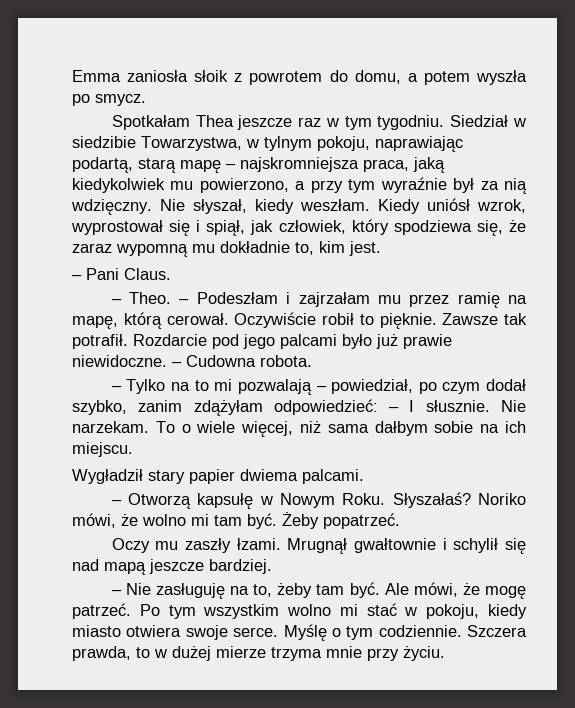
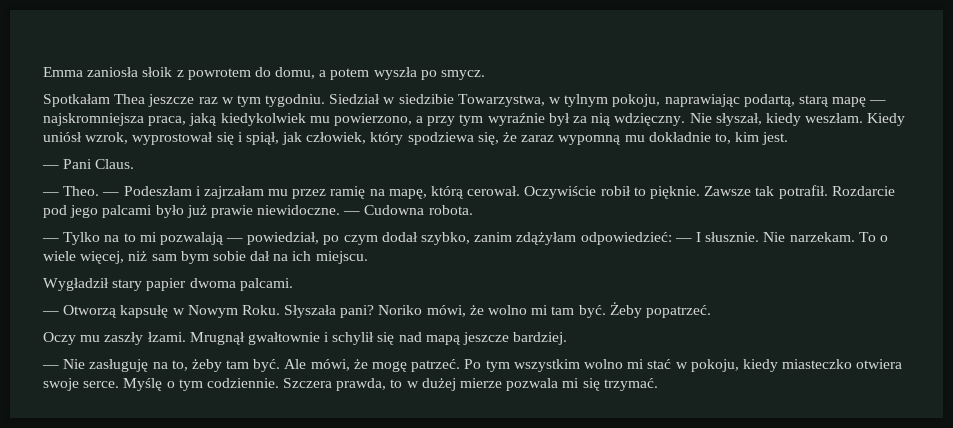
- Siedział w siedzibie Towarzystwa, w tylnym pokoju, naprawiając podartą, starą mapę – najskromniejsza praca, jaką kiedykolwiek mu powierzono, a przy tym wyraźnie był za nią wdzięczny.
+ Siedział w siedzibie Towarzystwa, w tylnym pokoju, naprawiając podartą, starą mapę — najskromniejsza praca, jaką kiedykolwiek mu powierzono, a przy tym wyraźnie był za nią wdzięczny.
- – Pani Claus.
+ — Pani Claus.
- – Theo. – Podeszłam i zajrzałam mu przez ramię na mapę, którą cerował.
+ — Theo. — Podeszłam i zajrzałam mu przez ramię na mapę, którą cerował.
- – Cudowna robota.
+ — Cudowna robota.
- – Tylko na to mi pozwalają – powiedział, po czym dodał szybko, zanim zdążyłam odpowiedzieć: – I słusznie.
+ — Tylko na to mi pozwalają — powiedział, po czym dodał szybko, zanim zdążyłam odpowiedzieć: — I słusznie.
- To o wiele więcej, niż sama dałbym sobie na ich miejscu.
+ To o wiele więcej, niż sam bym sobie dał na ich miejscu.
- Wygładził stary papier dwiema palcami.
+ Wygładził stary papier dwoma palcami.
- – Otworzą kapsułę w Nowym Roku.
+ — Otworzą kapsułę w Nowym Roku.
- Słyszałaś?
+ Słyszała pani?
- – Nie zasługuję na to, żeby tam być.
+ — Nie zasługuję na to, żeby tam być.
- Po tym wszystkim wolno mi stać w pokoju, kiedy miasto otwiera swoje serce.
+ Po tym wszystkim wolno mi stać w pokoju, kiedy miasteczko otwiera swoje serce.
- Szczera prawda, to w dużej mierze trzyma mnie przy życiu.
+ Szczera prawda, to w dużej mierze pozwala mi się trzymać.

